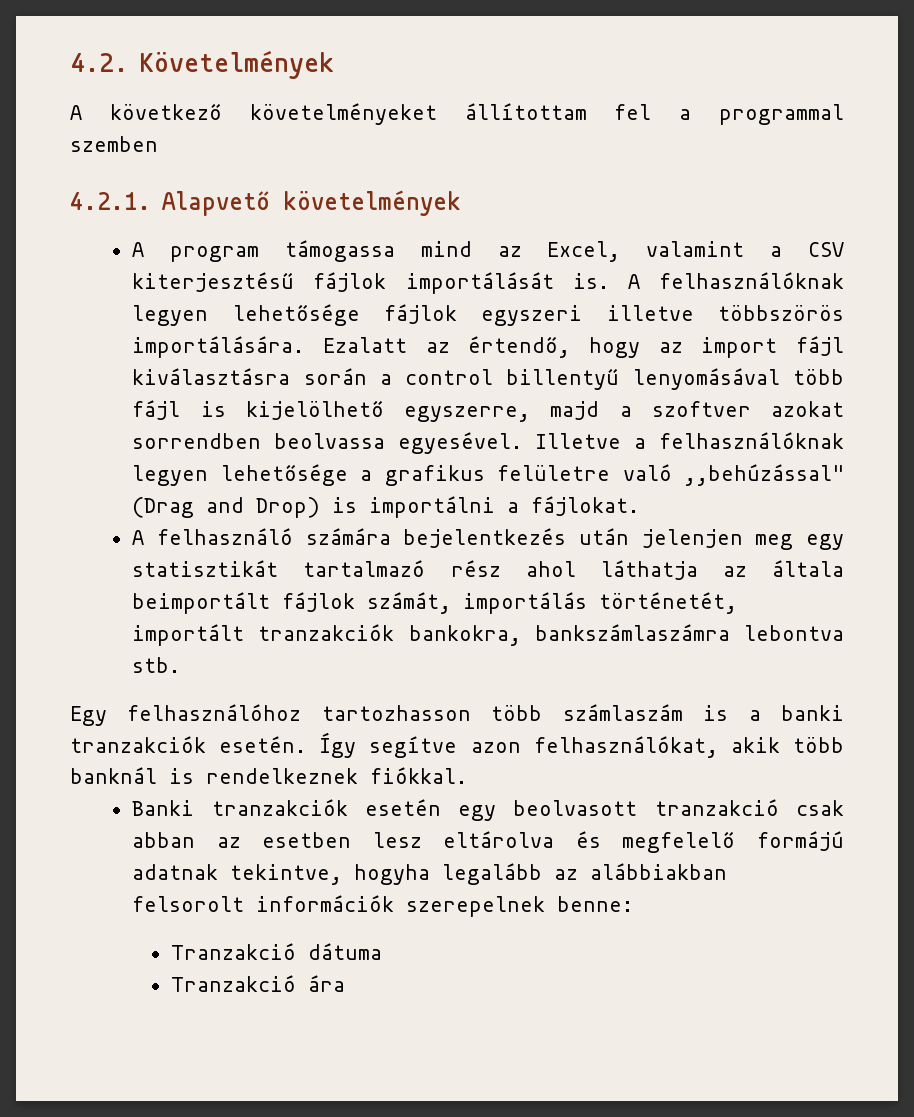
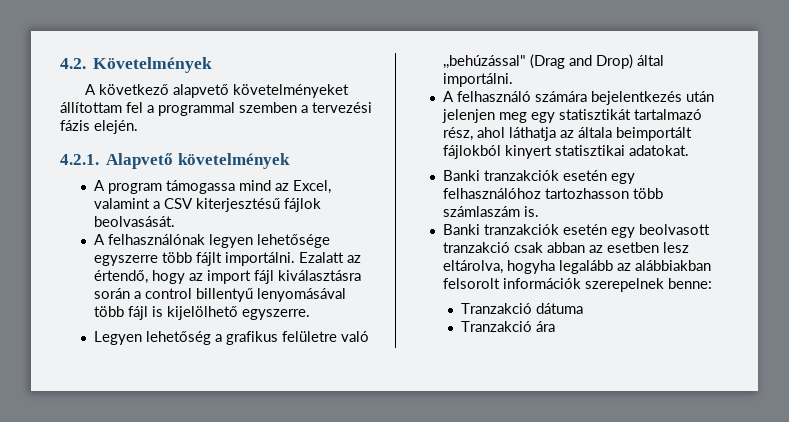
- A következő követelményeket állítottam fel a programmal szemben
+ A következő alapvető követelményeket állítottam fel a programmal szemben a tervezési fázis elején.
- A program támogassa mind az Excel, valamint a CSV kiterjesztésű fájlok importálását is. A felhasználóknak legyen lehetősége fájlok egyszeri illetve többszörös importálására.
+ A program támogassa mind az Excel, valamint a CSV kiterjesztésű fájlok beolvasását.
+ A felhasználónak legyen lehetősége egyszerre több fájlt importálni.
- Ezalatt az értendő, hogy az import fájl kiválasztásra során a control billentyű lenyomásával több fájl is kijelölhető egyszerre, majd a szoftver azokat sorrendben beolvassa egyesével. Illetve a felhasználóknak legyen lehetősége a grafikus felületre való ,,behúzással" (Drag and Drop) is importálni a fájlokat.
+ Ezalatt az értendő, hogy az import fájl kiválasztásra során a control billentyű lenyomásával több fájl is kijelölhető egyszerre.
+ Legyen lehetőség a grafikus felületre való ,,behúzással" (Drag and Drop) által importálni.
- A felhasználó számára bejelentkezés után jelenjen meg egy statisztikát tartalmazó rész ahol láthatja az általa beimportált fájlok számát, importálás történetét, importált tranzakciók bankokra, bankszámlaszámra lebontva stb.
- Egy felhasználóhoz tartozhasson több számlaszám is a banki tranzakciók esetén. Így segítve azon felhasználókat, akik több banknál is rendelkeznek fiókkal.
+ A felhasználó számára bejelentkezés után jelenjen meg egy statisztikát tartalmazó rész, ahol láthatja az általa beimportált fájlokból kinyert statisztikai adatokat.
+ Banki tranzakciók esetén egy felhasználóhoz tartozhasson több számlaszám is.
- Banki tranzakciók esetén egy beolvasott tranzakció csak abban az esetben lesz eltárolva és megfelelő formájú adatnak tekintve, hogyha legalább az alábbiakban felsorolt információk szerepelnek benne:
+ Banki tranzakciók esetén egy beolvasott tranzakció csak abban az esetben lesz eltárolva, hogyha legalább az alábbiakban felsorolt információk szerepelnek benne:

